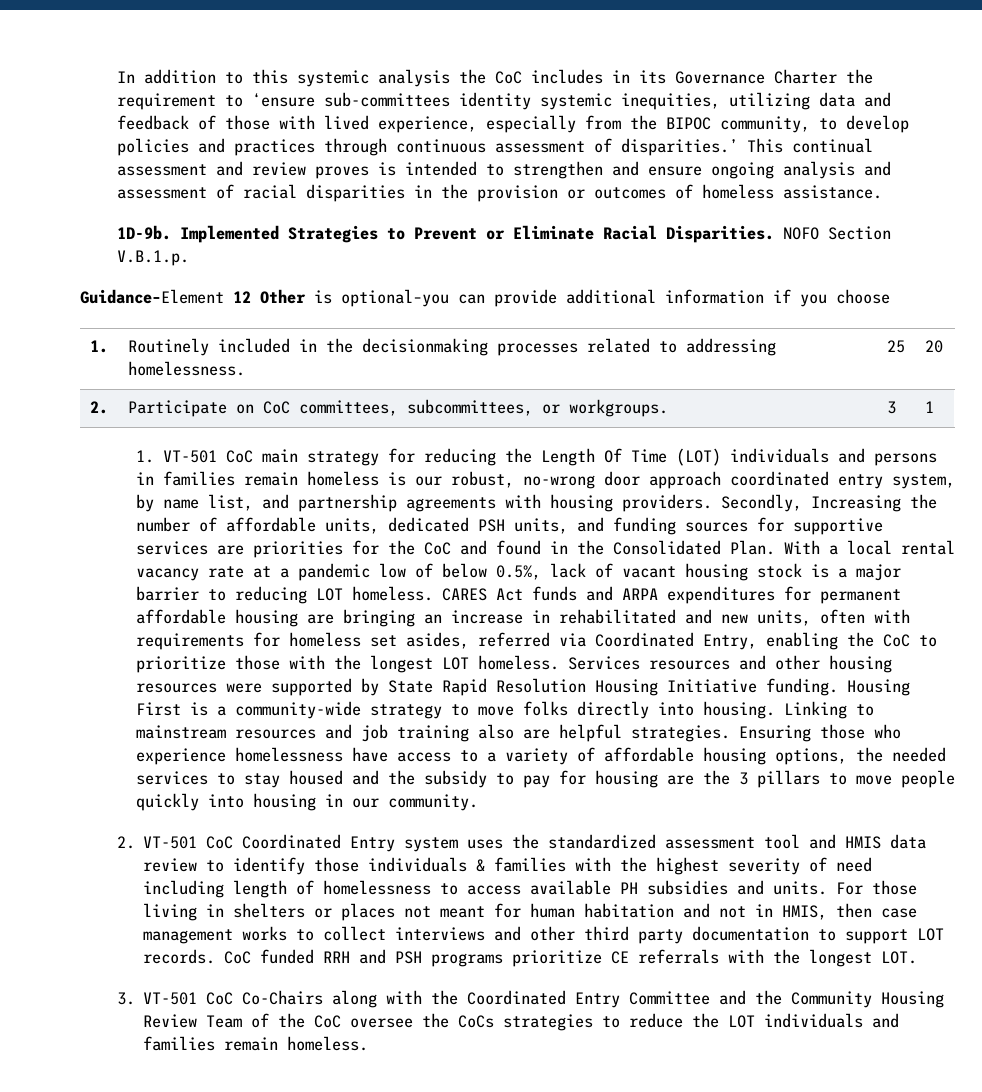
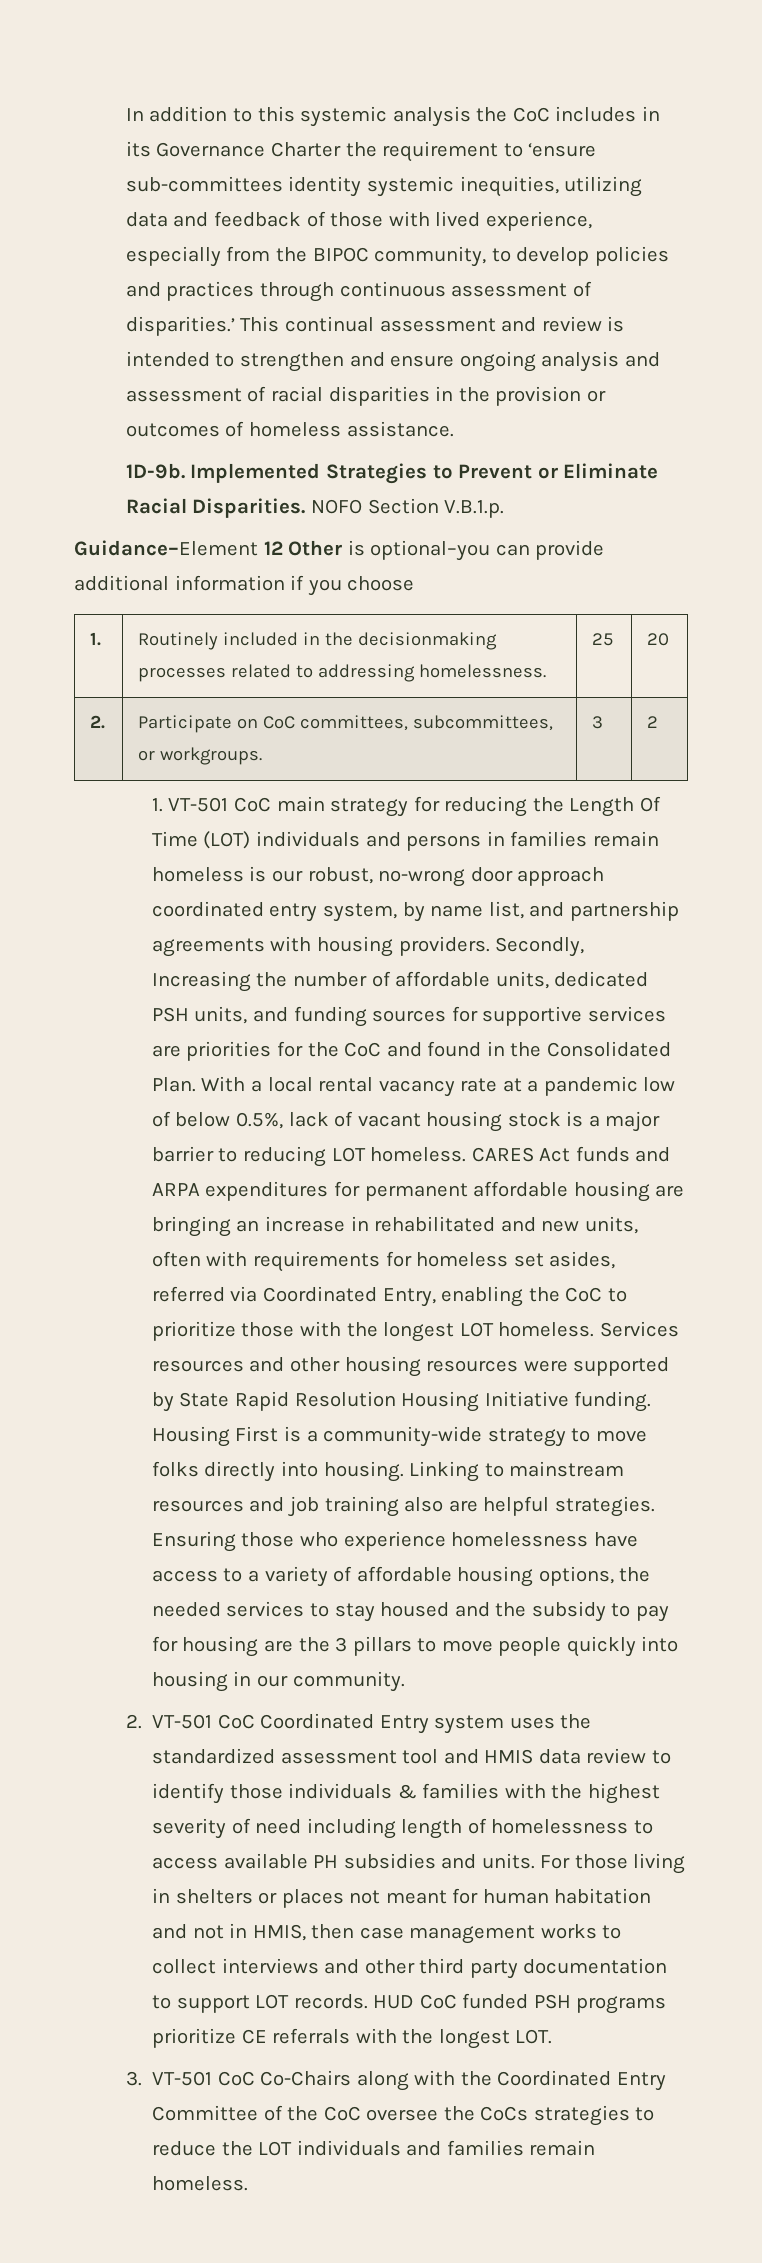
- This continual assessment and review proves is intended to strengthen and ensure ongoing analysis and assessment of racial disparities in the provision or outcomes of homeless assistance.
+ This continual assessment and review is intended to strengthen and ensure ongoing analysis and assessment of racial disparities in the provision or outcomes of homeless assistance.
- 2. | Participate on CoC committees, subcommittees, or workgroups. | 3 | 1
+ 2. | Participate on CoC committees, subcommittees, or workgroups. | 3 | 2
- CoC funded RRH and PSH programs prioritize CE referrals with the longest LOT.
+ HUD CoC funded PSH programs prioritize CE referrals with the longest LOT.
- 3. VT-501 CoC Co-Chairs along with the Coordinated Entry Committee and the Community Housing Review Team of the CoC oversee the CoCs strategies to reduce the LOT individuals and families remain homeless.
+ 3. VT-501 CoC Co-Chairs along with the Coordinated Entry Committee of the CoC oversee the CoCs strategies to reduce the LOT individuals and families remain homeless.

